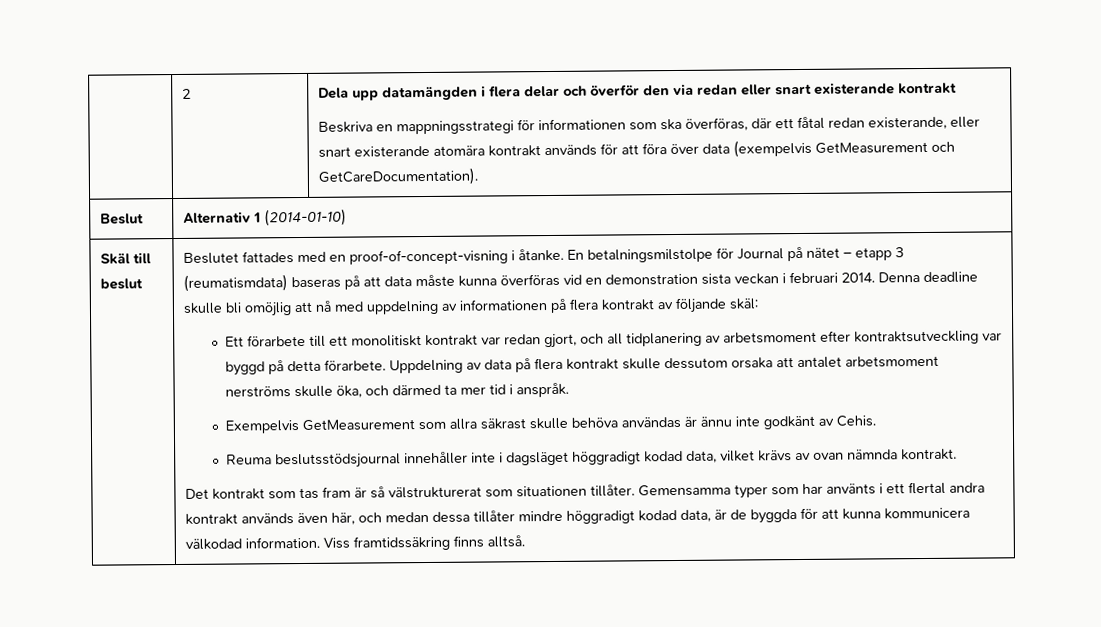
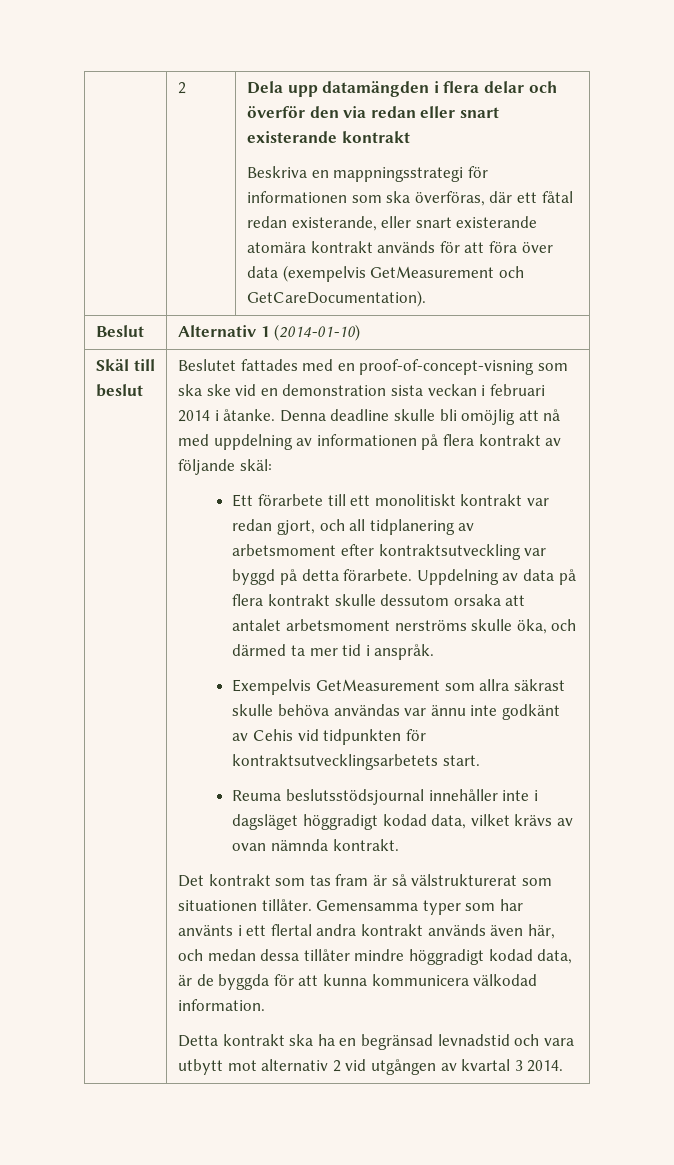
- Beslutet fattades med en proof-of-concept-visning i åtanke. En betalningsmilstolpe för Journal på nätet – etapp 3 (reumatismdata) baseras på att data måste kunna överföras vid en demonstration sista veckan i februari 2014.
+ Beslutet fattades med en proof-of-concept-visning som ska ske vid en demonstration sista veckan i februari 2014 i åtanke.
- Exempelvis GetMeasurement som allra säkrast skulle behöva användas är ännu inte godkänt av Cehis.
+ Exempelvis GetMeasurement som allra säkrast skulle behöva användas var ännu inte godkänt av Cehis vid tidpunkten för kontraktsutvecklingsarbetets start.
- Gemensamma typer som har använts i ett flertal andra kontrakt används även här, och medan dessa tillåter mindre höggradigt kodad data, är de byggda för att kunna kommunicera välkodad information. Viss framtidssäkring finns alltså.
+ Gemensamma typer som har använts i ett flertal andra kontrakt används även här, och medan dessa tillåter mindre höggradigt kodad data, är de byggda för att kunna kommunicera välkodad information.
+ Detta kontrakt ska ha en begränsad levnadstid och vara utbytt mot alternativ 2 vid utgången av kvartal 3 2014.

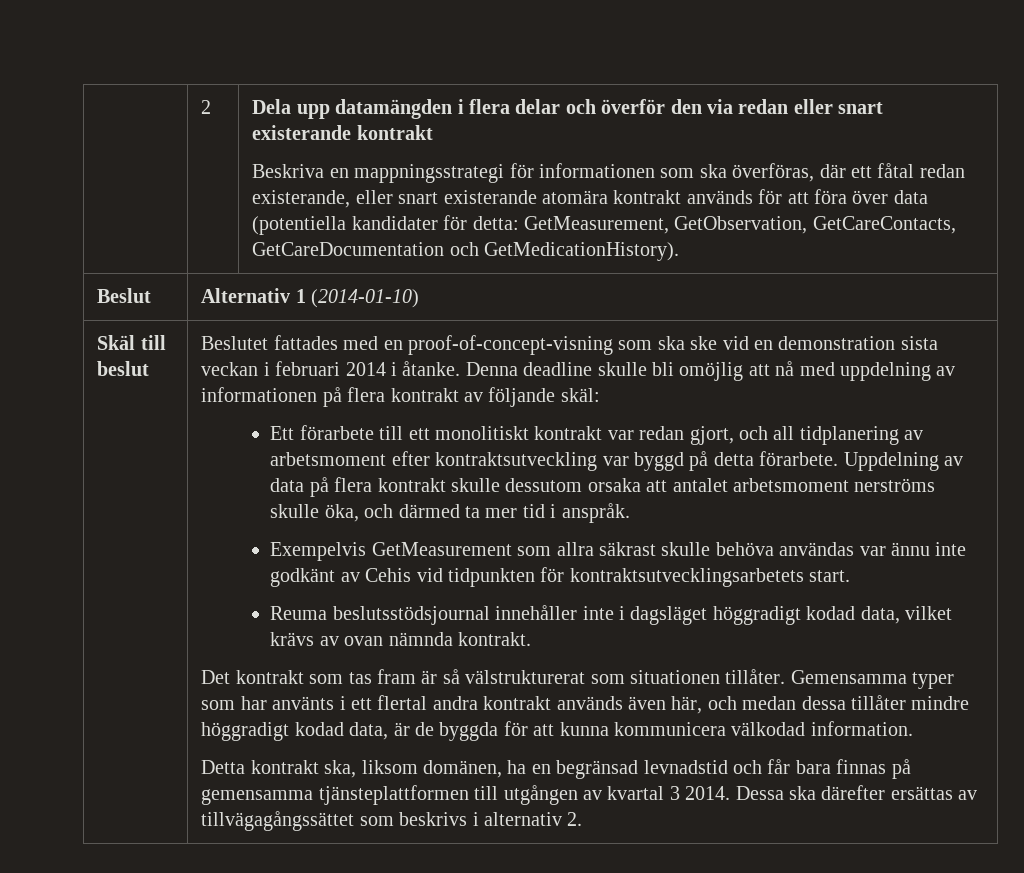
- Beskriva en mappningsstrategi för informationen som ska överföras, där ett fåtal redan existerande, eller snart existerande atomära kontrakt används för att föra över data (exempelvis GetMeasurement och GetCareDocumentation).
+ Beskriva en mappningsstrategi för informationen som ska överföras, där ett fåtal redan existerande, eller snart existerande atomära kontrakt används för att föra över data (potentiella kandidater för detta: GetMeasurement, GetObservation, GetCareContacts, GetCareDocumentation och GetMedicationHistory).
- Detta kontrakt ska ha en begränsad levnadstid och vara utbytt mot alternativ 2 vid utgången av kvartal 3 2014.
+ Detta kontrakt ska, liksom domänen, ha en begränsad levnadstid och får bara finnas på gemensamma tjänsteplattformen till utgången av kvartal 3 2014.
+ Dessa ska därefter ersättas av tillvägagångssättet som beskrivs i alternativ 2.

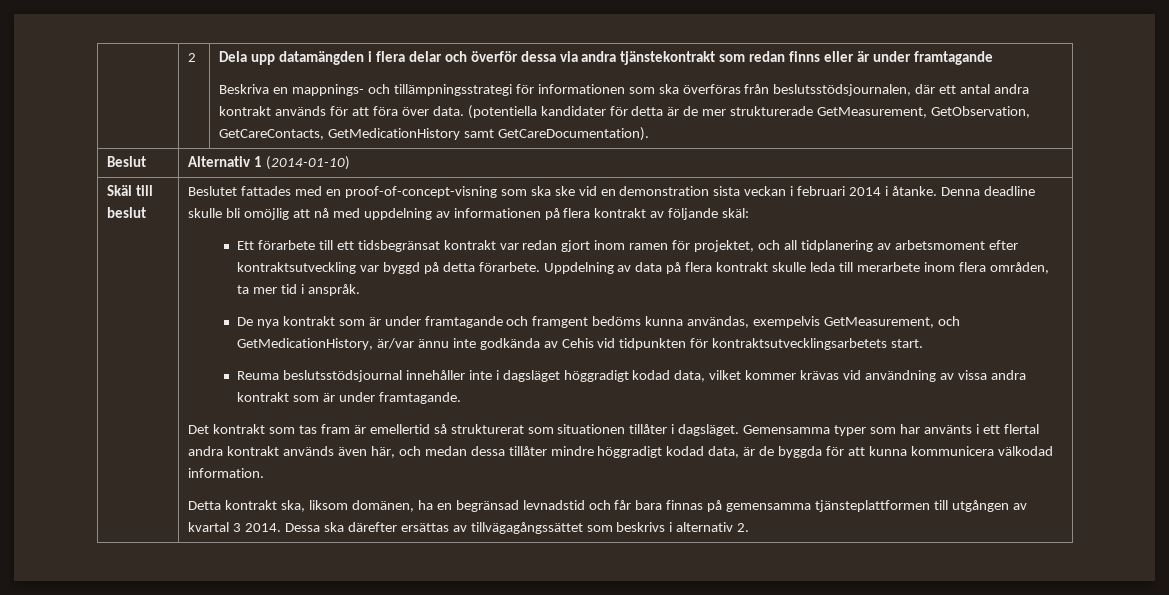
- Dela upp datamängden i flera delar och överför den via redan eller snart existerande kontrakt
+ Dela upp datamängden i flera delar och överför dessa via andra tjänstekontrakt som redan finns eller är under framtagande
- Beskriva en mappningsstrategi för informationen som ska överföras, där ett fåtal redan existerande, eller snart existerande atomära kontrakt används för att föra över data (potentiella kandidater för detta: GetMeasurement, GetObservation, GetCareContacts, GetCareDocumentation och GetMedicationHistory).
+ Beskriva en mappnings- och tillämpningsstrategi för informationen som ska överföras från beslutsstödsjournalen, där ett antal andra kontrakt används för att föra över data. (potentiella kandidater för detta är de mer strukturerade GetMeasurement, GetObservation, GetCareContacts, GetMedicationHistory samt GetCareDocumentation).
- Ett förarbete till ett monolitiskt kontrakt var redan gjort, och all tidplanering av arbetsmoment efter kontraktsutveckling var byggd på detta förarbete.
+ Ett förarbete till ett tidsbegränsat kontrakt var redan gjort inom ramen för projektet, och all tidplanering av arbetsmoment efter kontraktsutveckling var byggd på detta förarbete.
- Uppdelning av data på flera kontrakt skulle dessutom orsaka att antalet arbetsmoment nerströms skulle öka, och därmed ta mer tid i anspråk.
+ Uppdelning av data på flera kontrakt skulle leda till merarbete inom flera områden, ta mer tid i anspråk.
- Exempelvis GetMeasurement som allra säkrast skulle behöva användas var ännu inte godkänt av Cehis vid tidpunkten för kontraktsutvecklingsarbetets start.
+ De nya kontrakt som är under framtagande och framgent bedöms kunna användas, exempelvis GetMeasurement, och GetMedicationHistory, är/var ännu inte godkända av Cehis vid tidpunkten för kontraktsutvecklingsarbetets start.
- Reuma beslutsstödsjournal innehåller inte i dagsläget höggradigt kodad data, vilket krävs av ovan nämnda kontrakt.
+ Reuma beslutsstödsjournal innehåller inte i dagsläget höggradigt kodad data, vilket kommer krävas vid användning av vissa andra kontrakt som är under framtagande.
- Det kontrakt som tas fram är så välstrukturerat som situationen tillåter.
+ Det kontrakt som tas fram är emellertid så strukturerat som situationen tillåter i dagsläget.

